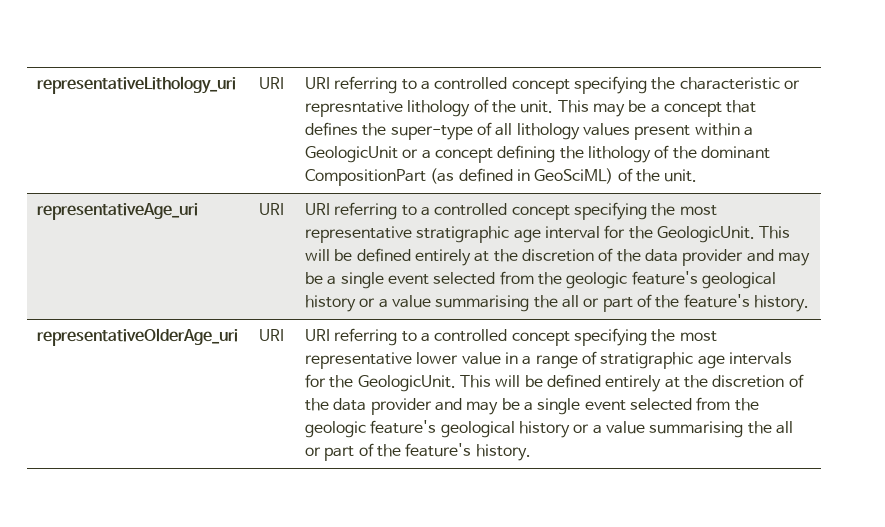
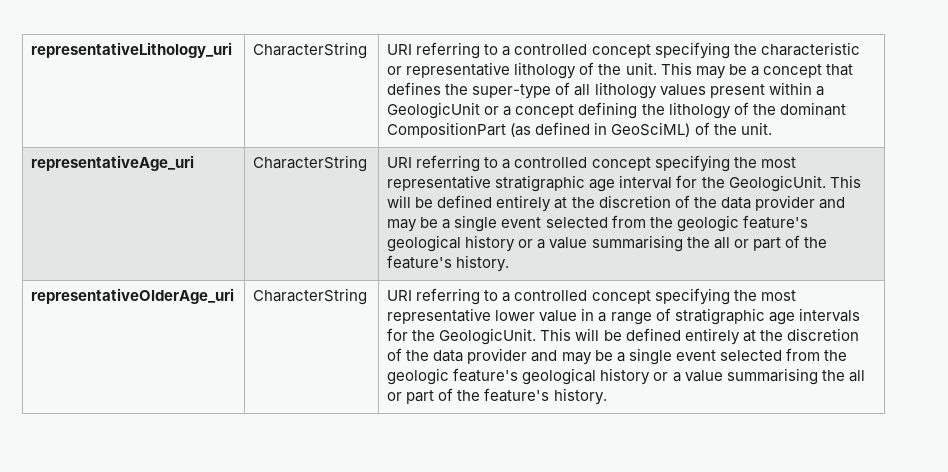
- representativeLithology_uri | URI
+ representativeLithology_uri | CharacterString
- URI referring to a controlled concept specifying the characteristic or represntative lithology of the unit.
+ URI referring to a controlled concept specifying the characteristic or representative lithology of the unit.
- representativeAge_uri | URI
+ representativeAge_uri | CharacterString
- representativeOlderAge_uri | URI
+ representativeOlderAge_uri | CharacterString

